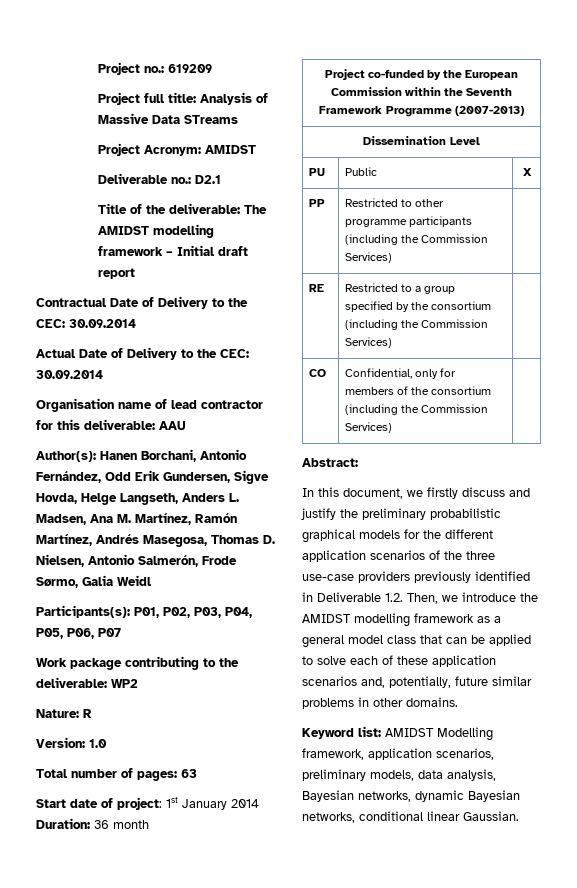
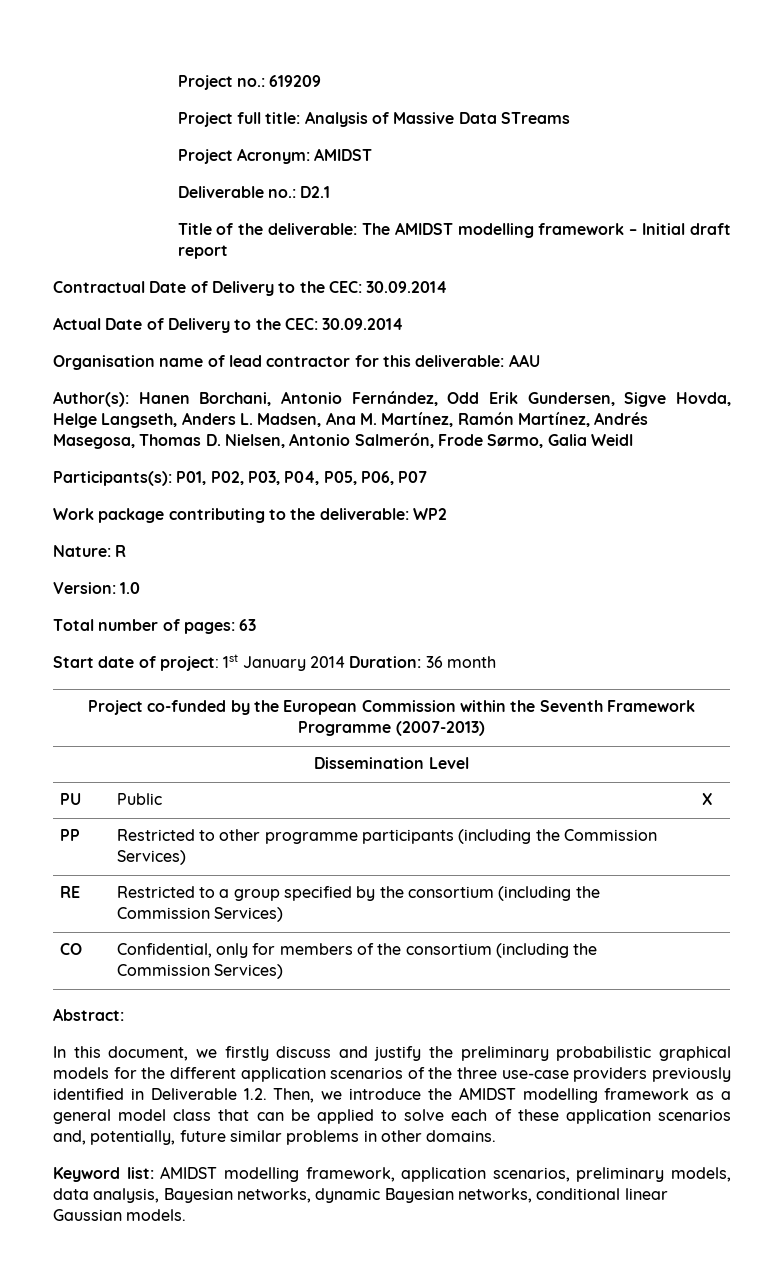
- Keyword list: AMIDST Modelling framework, application scenarios, preliminary models, data analysis, Bayesian networks, dynamic Bayesian networks, conditional linear Gaussian.
+ Keyword list: AMIDST modelling framework, application scenarios, preliminary models, data analysis, Bayesian networks, dynamic Bayesian networks, conditional linear Gaussian models.

